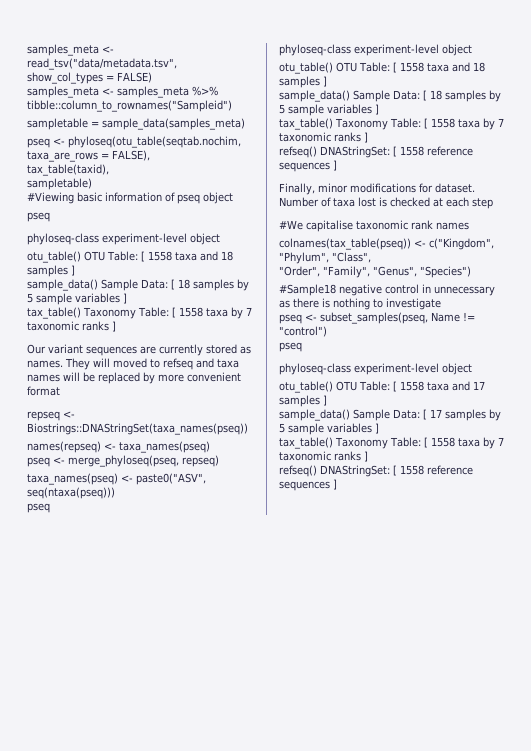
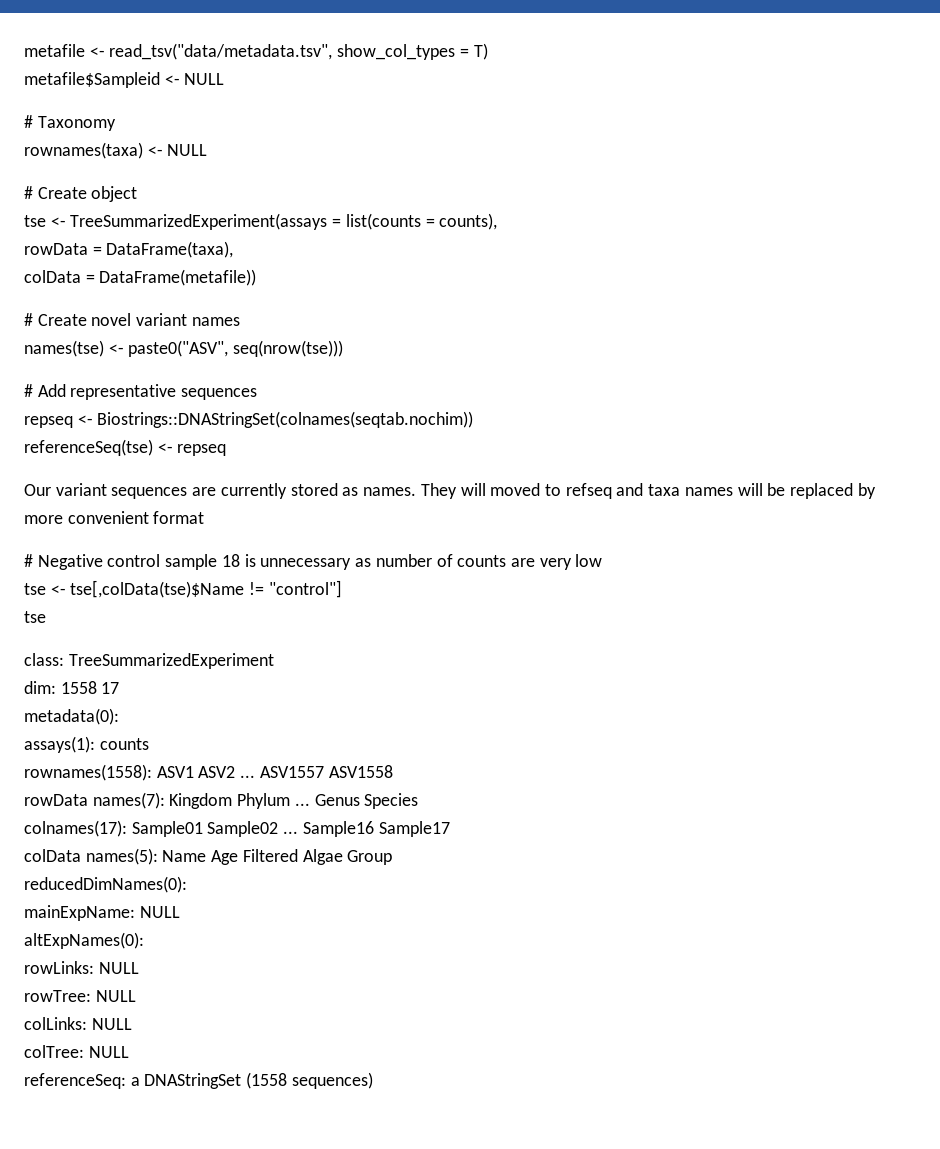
- samples_meta <- read_tsv("data/metadata.tsv", show_col_types = FALSE)
- samples_meta <- samples_meta %>% tibble::column_to_rownames("Sampleid")
- sampletable = sample_data(samples_meta)
- pseq <- phyloseq(otu_table(seqtab.nochim, taxa_are_rows = FALSE),
- tax_table(taxid),
- sampletable)
- #Viewing basic information of pseq object
- pseq
- phyloseq-class experiment-level object
- otu_table() OTU Table: [ 1558 taxa and 18 samples ]
- sample_data() Sample Data: [ 18 samples by 5 sample variables ]
- tax_table() Taxonomy Table: [ 1558 taxa by 7 taxonomic ranks ]
+ metafile <- read_tsv("data/metadata.tsv", show_col_types = T)
+ metafile$Sampleid <- NULL
+ # Taxonomy
+ rownames(taxa) <- NULL
+ # Create object
+ tse <- TreeSummarizedExperiment(assays = list(counts = counts),
+ rowData = DataFrame(taxa),
+ colData = DataFrame(metafile))
+ # Create novel variant names
+ names(tse) <- paste0("ASV", seq(nrow(tse)))
+ # Add representative sequences
+ repseq <- Biostrings::DNAStringSet(colnames(seqtab.nochim))
+ referenceSeq(tse) <- repseq
- repseq <- Biostrings::DNAStringSet(taxa_names(pseq))
- names(repseq) <- taxa_names(pseq)
- pseq <- merge_phyloseq(pseq, repseq)
- taxa_names(pseq) <- paste0("ASV", seq(ntaxa(pseq)))
- pseq
- phyloseq-class experiment-level object
- otu_table() OTU Table: [ 1558 taxa and 18 samples ]
- sample_data() Sample Data: [ 18 samples by 5 sample variables ]
- tax_table() Taxonomy Table: [ 1558 taxa by 7 taxonomic ranks ]
- refseq() DNAStringSet: [ 1558 reference sequences ]
- Finally, minor modifications for dataset. Number of taxa lost is checked at each step
- #We capitalise taxonomic rank names
- colnames(tax_table(pseq)) <- c("Kingdom", "Phylum", "Class",
- "Order", "Family", "Genus", "Species")
- #Sample18 negative control in unnecessary as there is nothing to investigate
- pseq <- subset_samples(pseq, Name != "control")
- pseq
- phyloseq-class experiment-level object
- otu_table() OTU Table: [ 1558 taxa and 17 samples ]
- sample_data() Sample Data: [ 17 samples by 5 sample variables ]
- tax_table() Taxonomy Table: [ 1558 taxa by 7 taxonomic ranks ]
- refseq() DNAStringSet: [ 1558 reference sequences ]
+ # Negative control sample 18 is unnecessary as number of counts are very low
+ tse <- tse[,colData(tse)$Name != "control"]
+ tse
+ class: TreeSummarizedExperiment
+ dim: 1558 17
+ metadata(0):
+ assays(1): counts
+ rownames(1558): ASV1 ASV2 ... ASV1557 ASV1558
+ rowData names(7): Kingdom Phylum ... Genus Species
+ colnames(17): Sample01 Sample02 ... Sample16 Sample17
+ colData names(5): Name Age Filtered Algae Group
+ reducedDimNames(0):
+ mainExpName: NULL
+ altExpNames(0):
+ rowLinks: NULL
+ rowTree: NULL
+ colLinks: NULL
+ colTree: NULL
+ referenceSeq: a DNAStringSet (1558 sequences)

